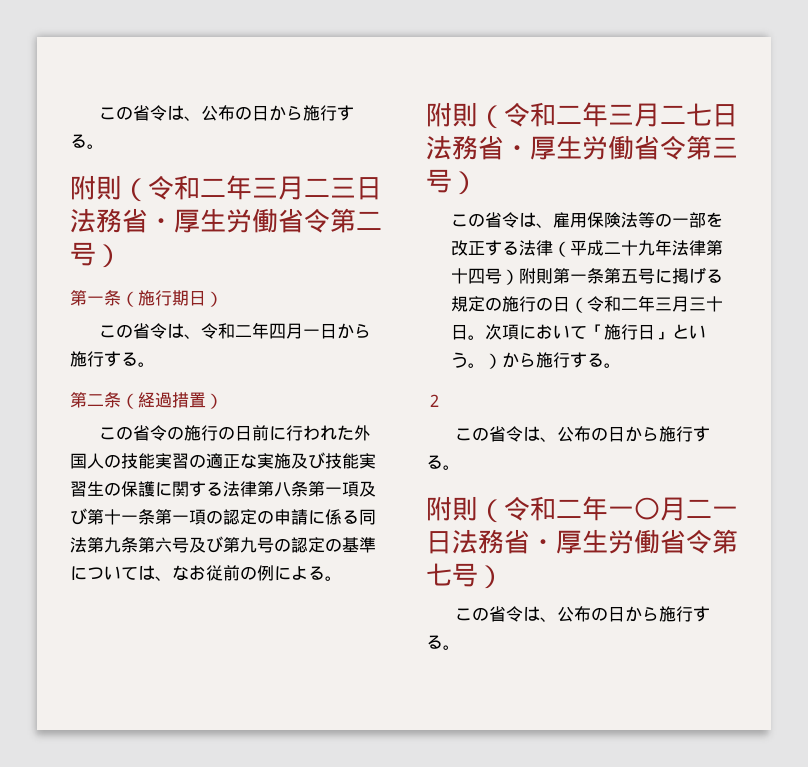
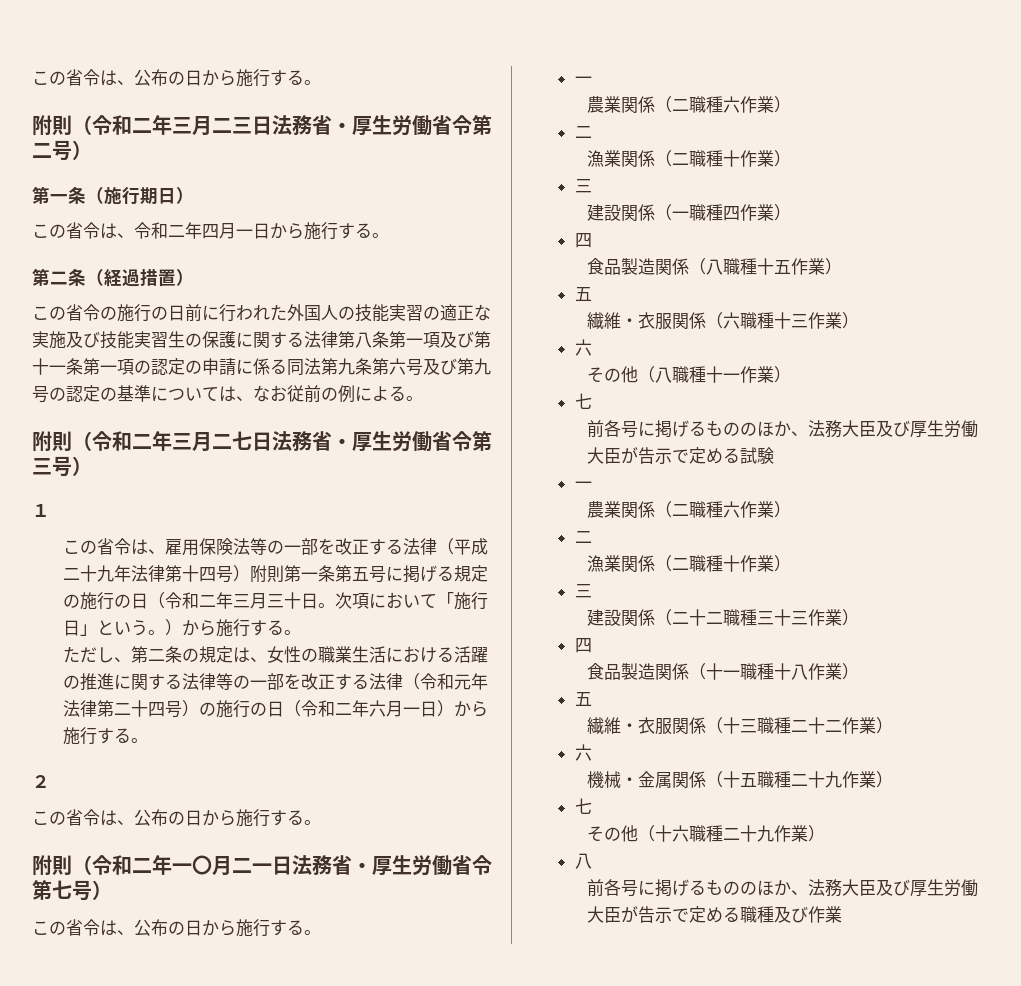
+ １
+ ただし、第二条の規定は、女性の職業生活における活躍の推進に関する法律等の一部を改正する法律（令和元年法律第二十四号）の施行の日（令和二年六月一日）から施行する。
  附則（令和二年一〇月二一日法務省・厚生労働省令第七号）
  この省令は、公布の日から施行する。
+ 一
+ 農業関係（二職種六作業）
+ 二
+ 漁業関係（二職種十作業）
+ 三
+ 建設関係（一職種四作業）
+ 四
+ 食品製造関係（八職種十五作業）
+ 五
+ 繊維・衣服関係（六職種十三作業）
+ 六
+ その他（八職種十一作業）
+ 七
+ 前各号に掲げるもののほか、法務大臣及び厚生労働大臣が告示で定める試験
+ 一
+ 農業関係（二職種六作業）
+ 二
+ 漁業関係（二職種十作業）
+ 三
+ 建設関係（二十二職種三十三作業）
+ 四
+ 食品製造関係（十一職種十八作業）
+ 五
+ 繊維・衣服関係（十三職種二十二作業）
+ 六
+ 機械・金属関係（十五職種二十九作業）
+ 七
+ その他（十六職種二十九作業）
+ 八
+ 前各号に掲げるもののほか、法務大臣及び厚生労働大臣が告示で定める職種及び作業

